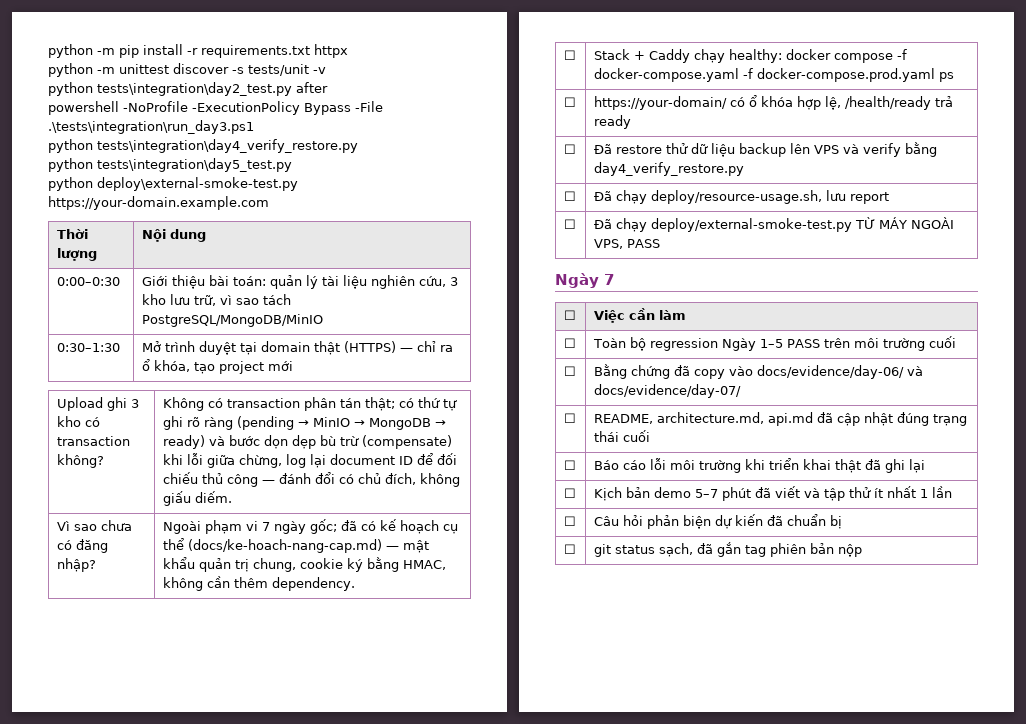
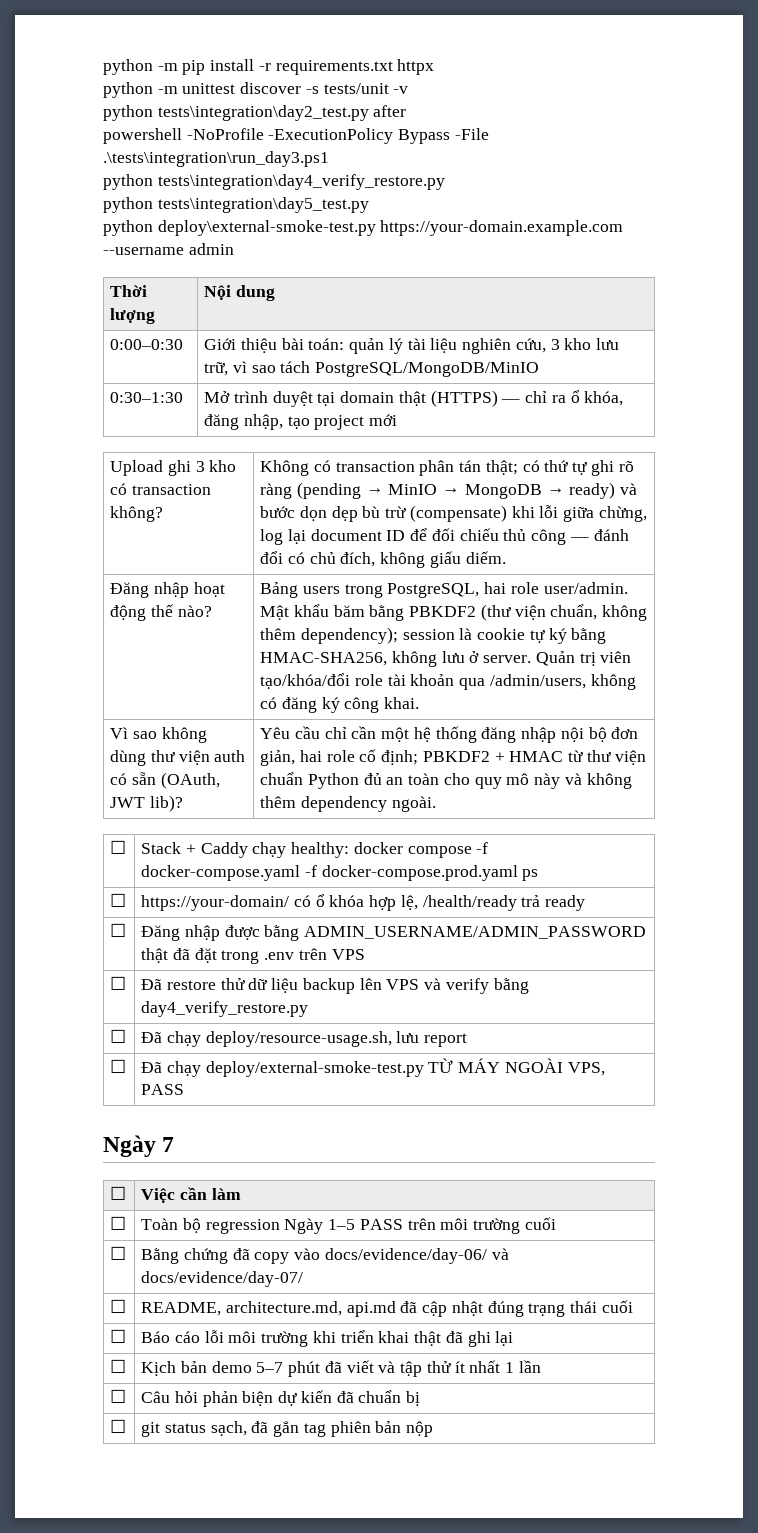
- python deploy\external-smoke-test.py https://your-domain.example.com
+ python deploy\external-smoke-test.py https://your-domain.example.com --username admin
- 0:30–1:30 | Mở trình duyệt tại domain thật (HTTPS) — chỉ ra ổ khóa, tạo project mới
+ 0:30–1:30 | Mở trình duyệt tại domain thật (HTTPS) — chỉ ra ổ khóa, đăng nhập, tạo project mới
- Vì sao chưa có đăng nhập? | Ngoài phạm vi 7 ngày gốc; đã có kế hoạch cụ thể (docs/ke-hoach-nang-cap.md) — mật khẩu quản trị chung, cookie ký bằng HMAC, không cần thêm dependency.
+ Đăng nhập hoạt động thế nào? | Bảng users trong PostgreSQL, hai role user/admin. Mật khẩu băm bằng PBKDF2 (thư viện chuẩn, không thêm dependency); session là cookie tự ký bằng HMAC-SHA256, không lưu ở server. Quản trị viên tạo/khóa/đổi role tài khoản qua /admin/users, không có đăng ký công khai.
+ Vì sao không dùng thư viện auth có sẵn (OAuth, JWT lib)? | Yêu cầu chỉ cần một hệ thống đăng nhập nội bộ đơn giản, hai role cố định; PBKDF2 + HMAC từ thư viện chuẩn Python đủ an toàn cho quy mô này và không thêm dependency ngoài.
+ ☐ | Đăng nhập được bằng ADMIN_USERNAME/ADMIN_PASSWORD thật đã đặt trong .env trên VPS

